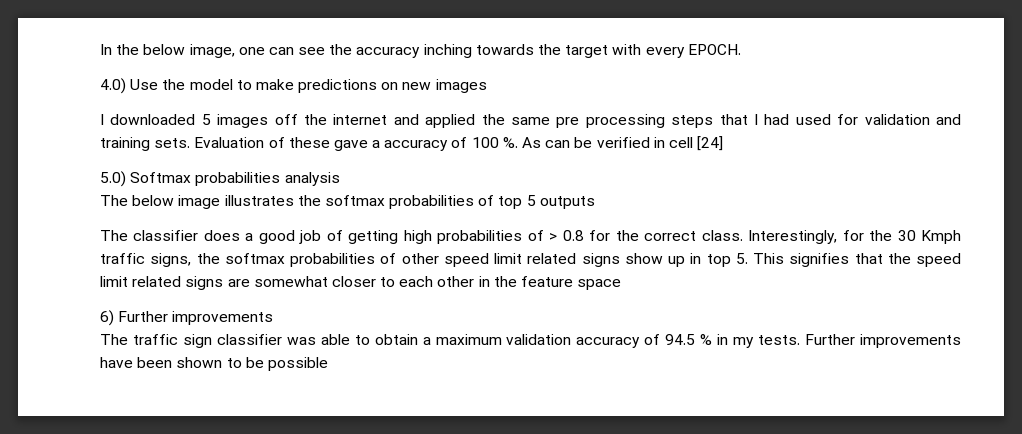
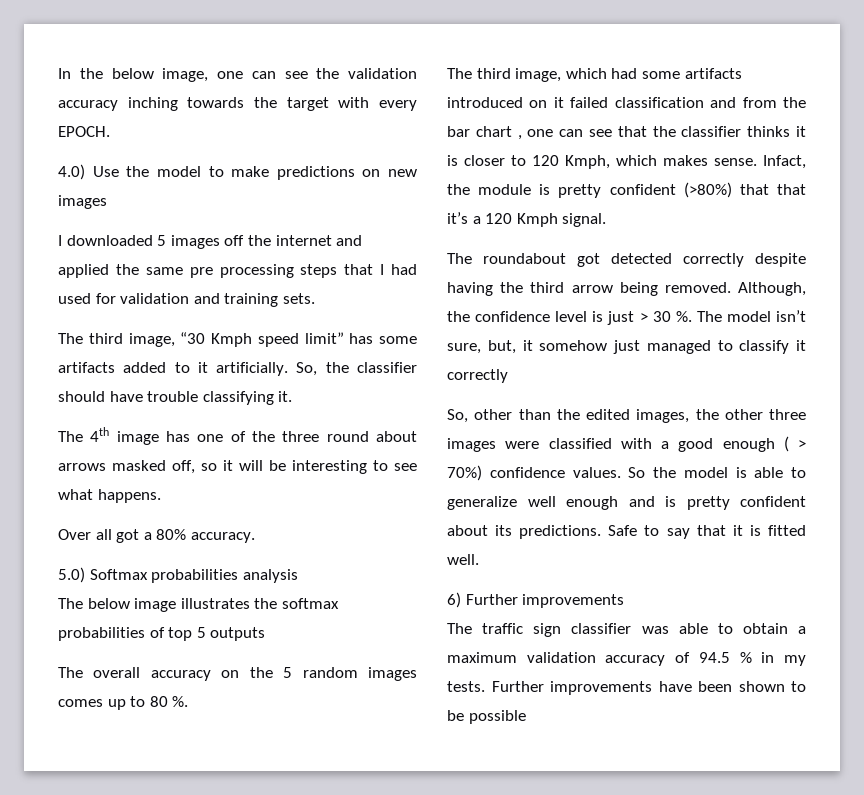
- In the below image, one can see the accuracy inching towards the target with every EPOCH.
+ In the below image, one can see the validation accuracy inching towards the target with every EPOCH.
- I downloaded 5 images off the internet and applied the same pre processing steps that I had used for validation and training sets. Evaluation of these gave a accuracy of 100 %. As can be verified in cell [24]
+ I downloaded 5 images off the internet and applied the same pre processing steps that I had used for validation and training sets.
+ The third image, “30 Kmph speed limit” has some artifacts added to it artificially. So, the classifier should have trouble classifying it.
+ The 4th image has one of the three round about arrows masked off, so it will be interesting to see what happens.
+ Over all got a 80% accuracy.
- The classifier does a good job of getting high probabilities of > 0.8 for the correct class. Interestingly, for the 30 Kmph traffic signs, the softmax probabilities of other speed limit related signs show up in top 5. This signifies that the speed limit related signs are somewhat closer to each other in the feature space
+ The overall accuracy on the 5 random images comes up to 80 %.
+ The third image, which had some artifacts introduced on it failed classification and from the bar chart , one can see that the classifier thinks it is closer to 120 Kmph, which makes sense. Infact, the module is pretty confident (>80%) that that it’s a 120 Kmph signal.
+ The roundabout got detected correctly despite having the third arrow being removed. Although, the confidence level is just > 30 %. The model isn’t sure, but, it somehow just managed to classify it correctly
+ So, other than the edited images, the other three images were classified with a good enough ( > 70%) confidence values. So the model is able to generalize well enough and is pretty confident about its predictions. Safe to say that it is fitted well.

